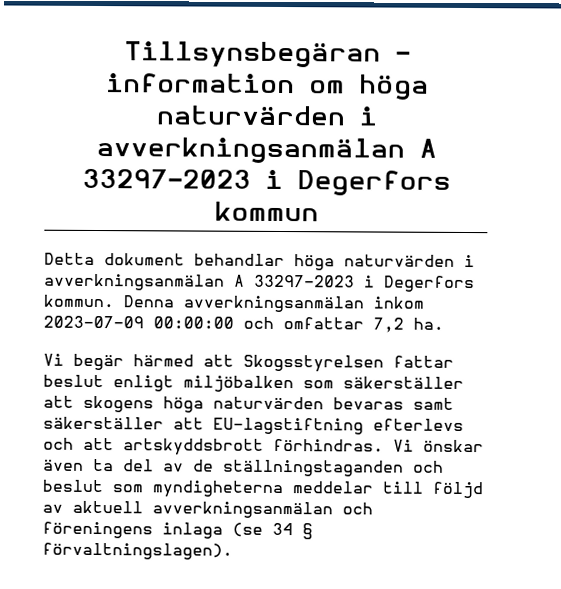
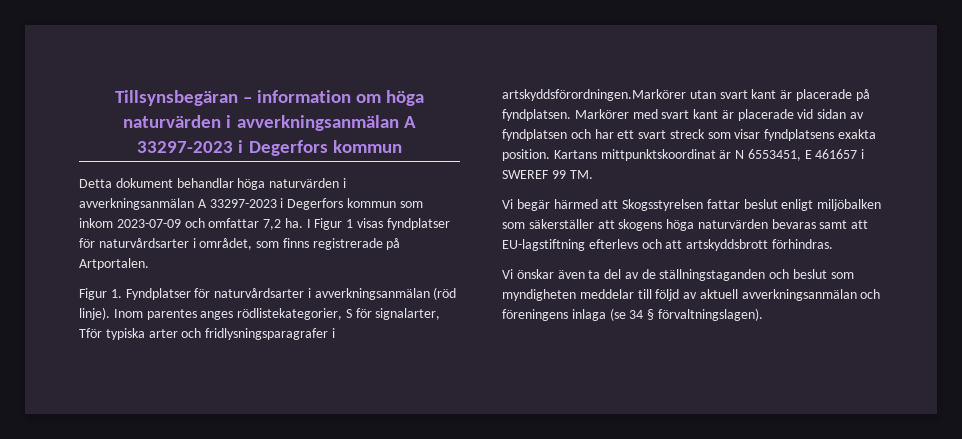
- Detta dokument behandlar höga naturvärden i avverkningsanmälan A 33297-2023 i Degerfors kommun. Denna avverkningsanmälan inkom 2023-07-09 00:00:00 och omfattar 7,2 ha.
+ Detta dokument behandlar höga naturvärden i avverkningsanmälan A 33297-2023 i Degerfors kommun som inkom 2023-07-09 och omfattar 7,2 ha. I Figur 1 visas fyndplatser för naturvårdsarter i området, som finns registrerade på Artportalen.
+ Figur 1. Fyndplatser för naturvårdsarter i avverkningsanmälan (röd linje). Inom parentes anges rödlistekategorier, S för signalarter, Tför typiska arter och fridlysningsparagrafer i artskyddsförordningen.Markörer utan svart kant är placerade på fyndplatsen. Markörer med svart kant är placerade vid sidan av fyndplatsen och har ett svart streck som visar fyndplatsens exakta position. Kartans mittpunktskoordinat är N 6553451, E 461657 i SWEREF 99 TM.
- Vi begär härmed att Skogsstyrelsen fattar beslut enligt miljöbalken som säkerställer att skogens höga naturvärden bevaras samt säkerställer att EU-lagstiftning efterlevs och att artskyddsbrott förhindras. Vi önskar även ta del av de ställningstaganden och beslut som myndigheterna meddelar till följd av aktuell avverkningsanmälan och föreningens inlaga (se 34 § förvaltningslagen).
+ Vi begär härmed att Skogsstyrelsen fattar beslut enligt miljöbalken som säkerställer att skogens höga naturvärden bevaras samt att EU-lagstiftning efterlevs och att artskyddsbrott förhindras.
+ Vi önskar även ta del av de ställningstaganden och beslut som myndigheten meddelar till följd av aktuell avverkningsanmälan och föreningens inlaga (se 34 § förvaltningslagen).

